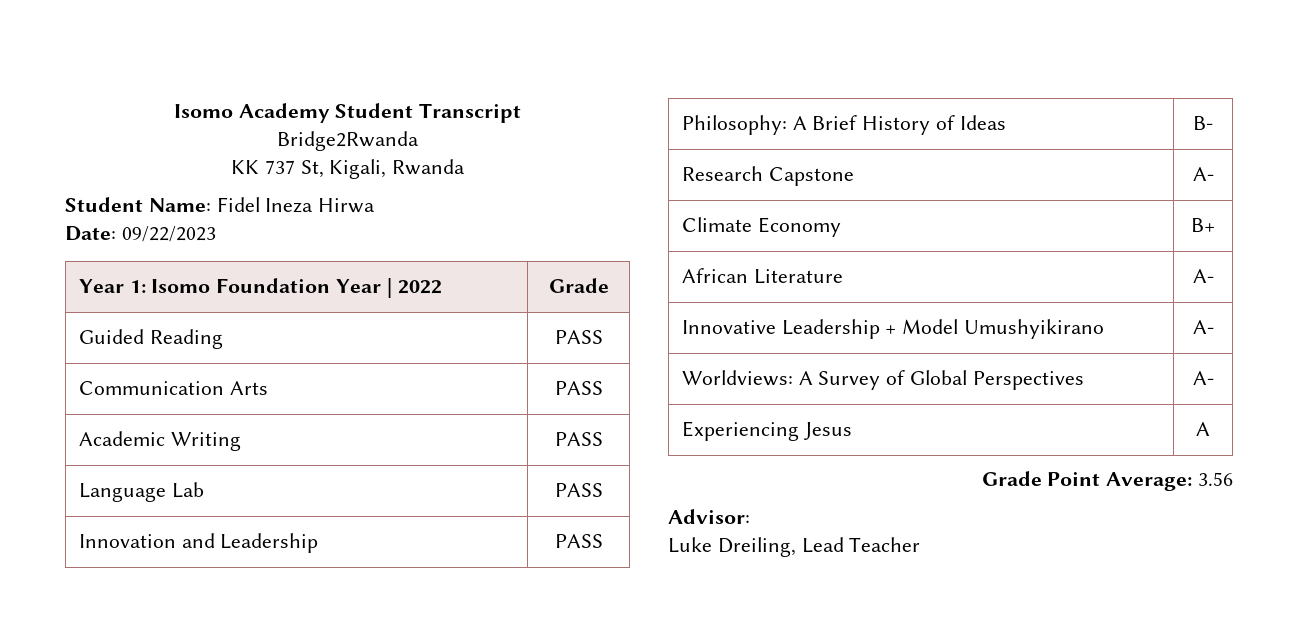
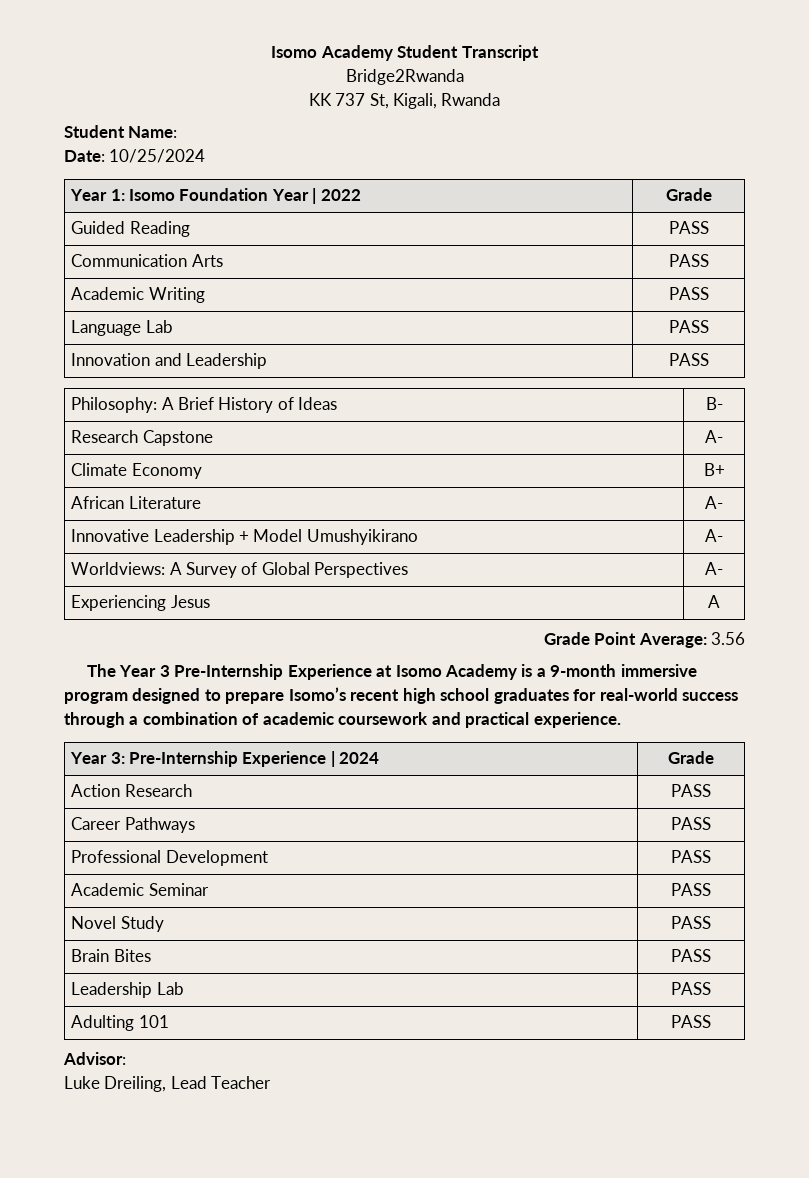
- Student Name: Fidel Ineza Hirwa
+ Student Name:
- Date: 09/22/2023
+ Date: 10/25/2024
+ The Year 3 Pre-Internship Experience at Isomo Academy is a 9-month immersive program designed to prepare Isomo’s recent high school graduates for real-world success through a combination of academic coursework and practical experience.
+ Year 3: Pre-Internship Experience | 2024 | Grade
+ Action Research | PASS
+ Career Pathways | PASS
+ Professional Development | PASS
+ Academic Seminar | PASS
+ Novel Study | PASS
+ Brain Bites | PASS
+ Leadership Lab | PASS
+ Adulting 101 | PASS

